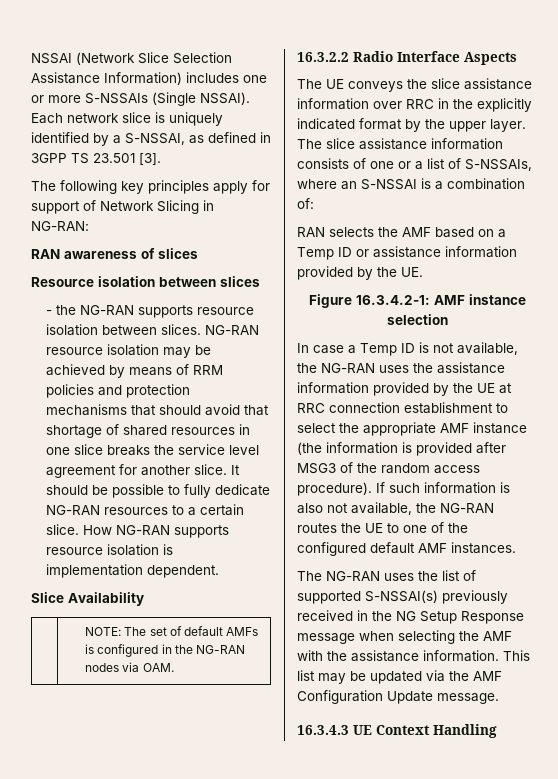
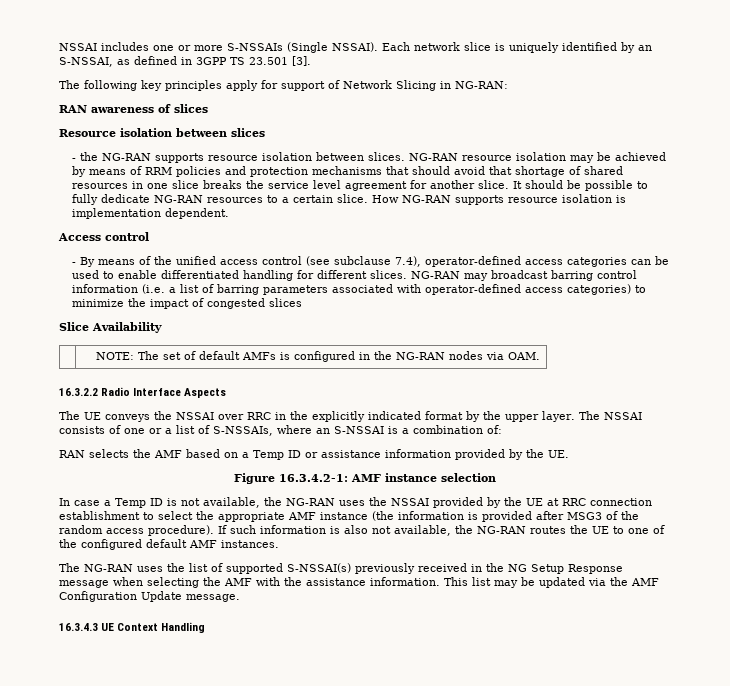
- NSSAI (Network Slice Selection Assistance Information) includes one or more S-NSSAIs (Single NSSAI).
+ NSSAI includes one or more S-NSSAIs (Single NSSAI).
- Each network slice is uniquely identified by a S-NSSAI, as defined in 3GPP TS 23.501 [3].
+ Each network slice is uniquely identified by an S-NSSAI, as defined in 3GPP TS 23.501 [3].
+ Access control
+ - By means of the unified access control (see subclause 7.4), operator-defined access categories can be used to enable differentiated handling for different slices. NG-RAN may broadcast barring control information (i.e. a list of barring parameters associated with operator-defined access categories) to minimize the impact of congested slices
- The UE conveys the slice assistance information over RRC in the explicitly indicated format by the upper layer.
+ The UE conveys the NSSAI over RRC in the explicitly indicated format by the upper layer.
- The slice assistance information consists of one or a list of S-NSSAIs, where an S-NSSAI is a combination of:
+ The NSSAI consists of one or a list of S-NSSAIs, where an S-NSSAI is a combination of:
- In case a Temp ID is not available, the NG-RAN uses the assistance information provided by the UE at RRC connection establishment to select the appropriate AMF instance (the information is provided after MSG3 of the random access procedure).
+ In case a Temp ID is not available, the NG-RAN uses the NSSAI provided by the UE at RRC connection establishment to select the appropriate AMF instance (the information is provided after MSG3 of the random access procedure).

